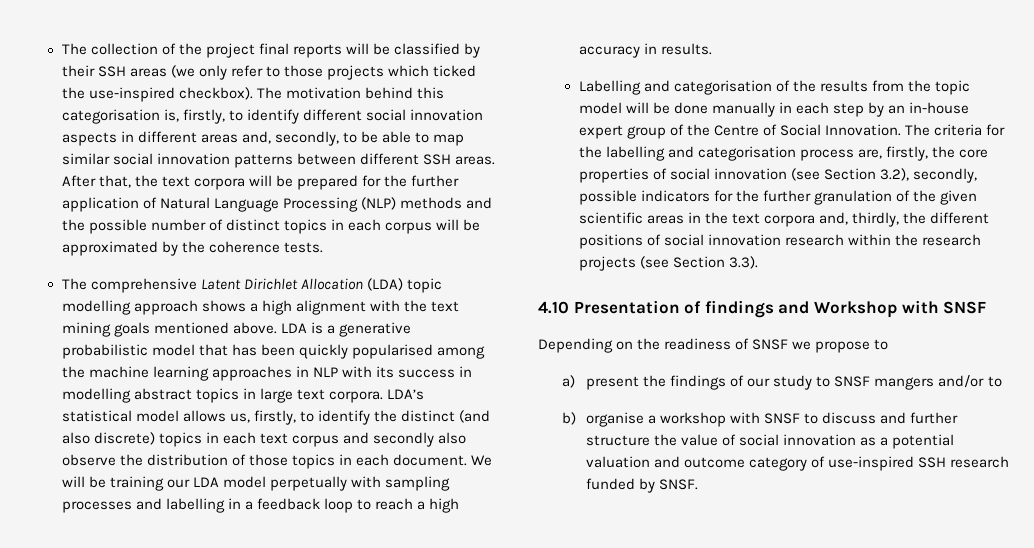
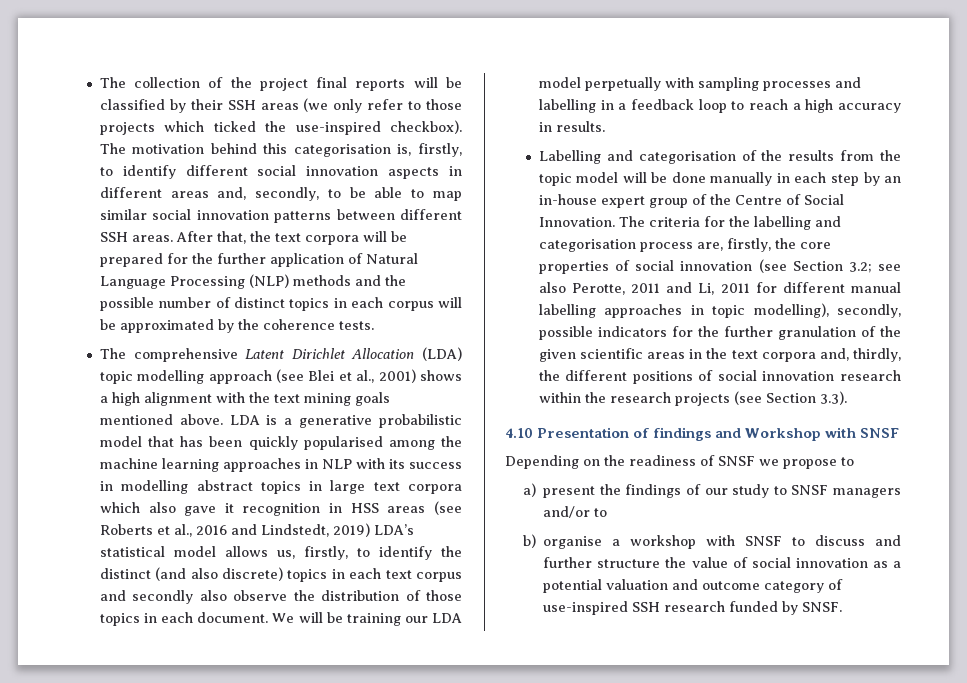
- The comprehensive Latent Dirichlet Allocation (LDA) topic modelling approach shows a high alignment with the text mining goals mentioned above.
+ The comprehensive Latent Dirichlet Allocation (LDA) topic modelling approach (see Blei et al., 2001) shows a high alignment with the text mining goals mentioned above.
- LDA is a generative probabilistic model that has been quickly popularised among the machine learning approaches in NLP with its success in modelling abstract topics in large text corpora. LDA’s statistical model allows us, firstly, to identify the distinct (and also discrete) topics in each text corpus and secondly also observe the distribution of those topics in each document.
+ LDA is a generative probabilistic model that has been quickly popularised among the machine learning approaches in NLP with its success in modelling abstract topics in large text corpora which also gave it recognition in HSS areas (see Roberts et al., 2016 and Lindstedt, 2019) LDA’s statistical model allows us, firstly, to identify the distinct (and also discrete) topics in each text corpus and secondly also observe the distribution of those topics in each document.
- The criteria for the labelling and categorisation process are, firstly, the core properties of social innovation (see Section 3.2), secondly, possible indicators for the further granulation of the given scientific areas in the text corpora and, thirdly, the different positions of social innovation research within the research projects (see Section 3.3).
+ The criteria for the labelling and categorisation process are, firstly, the core properties of social innovation (see Section 3.2; see also Perotte, 2011 and Li, 2011 for different manual labelling approaches in topic modelling), secondly, possible indicators for the further granulation of the given scientific areas in the text corpora and, thirdly, the different positions of social innovation research within the research projects (see Section 3.3).
- a) present the findings of our study to SNSF mangers and/or to
+ a) present the findings of our study to SNSF managers and/or to

